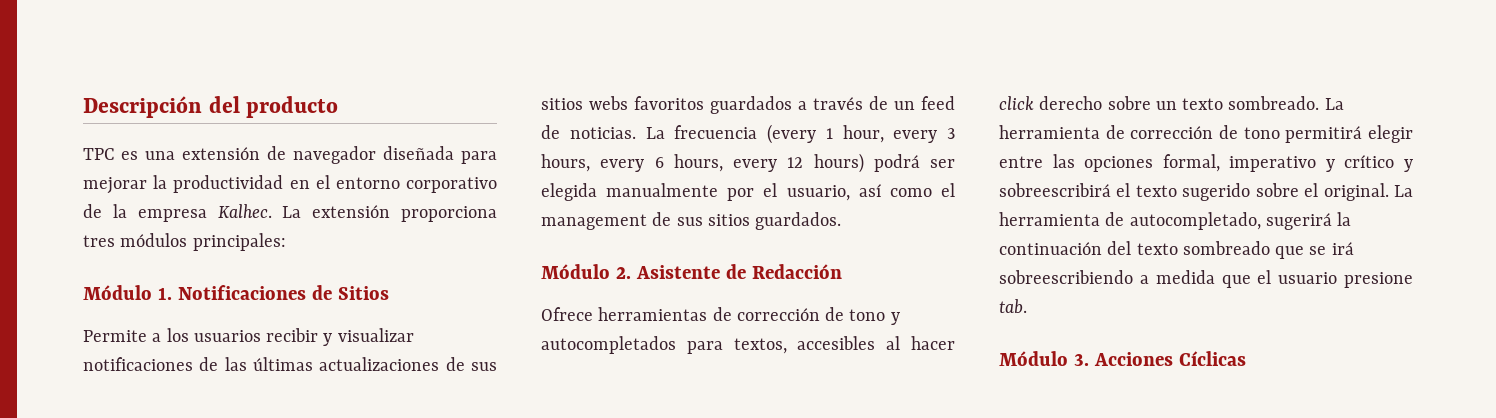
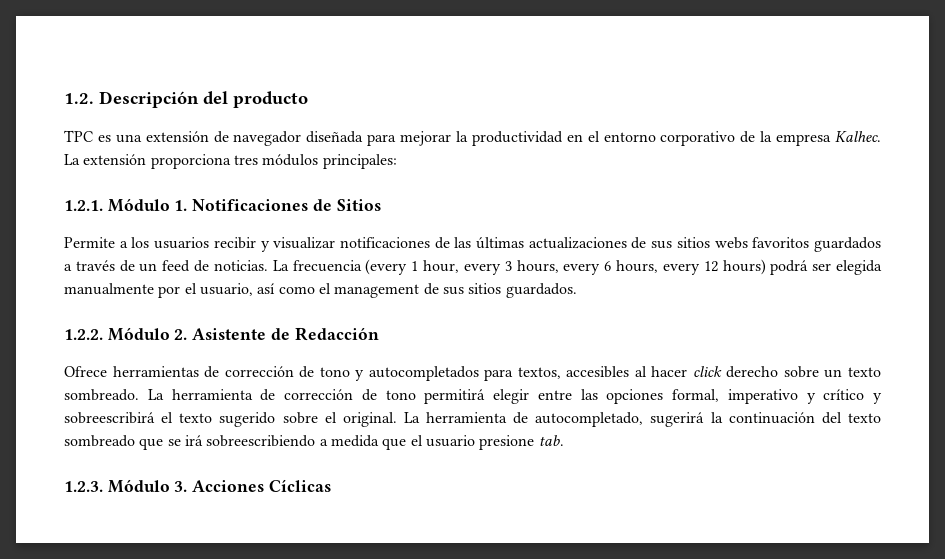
- Descripción del producto
+ 1.2. Descripción del producto
- Módulo 1. Notificaciones de Sitios
+ 1.2.1. Módulo 1. Notificaciones de Sitios
- Módulo 2. Asistente de Redacción
+ 1.2.2. Módulo 2. Asistente de Redacción
- Módulo 3. Acciones Cíclicas
+ 1.2.3. Módulo 3. Acciones Cíclicas

